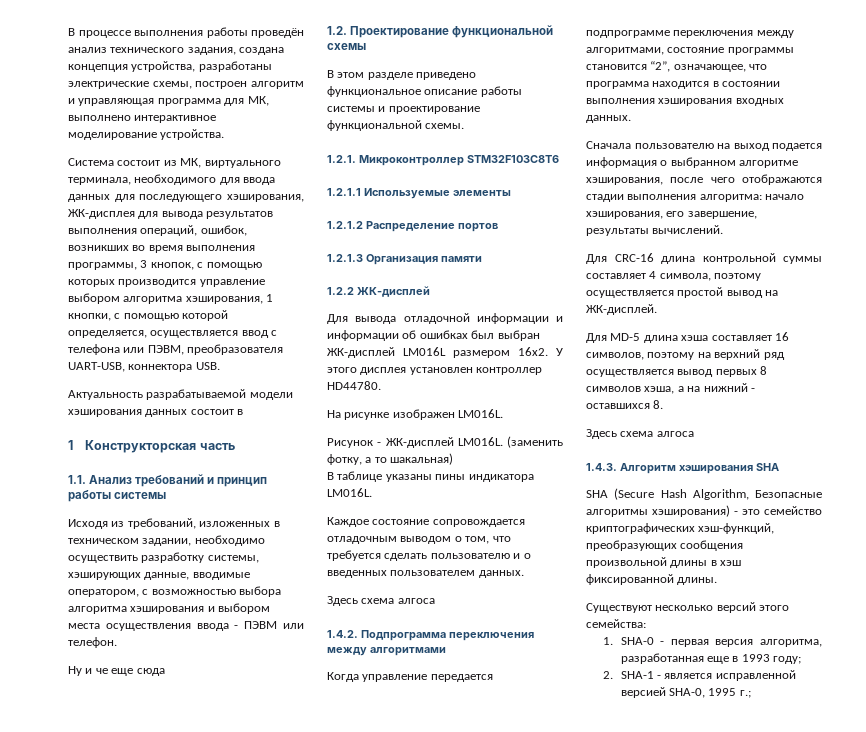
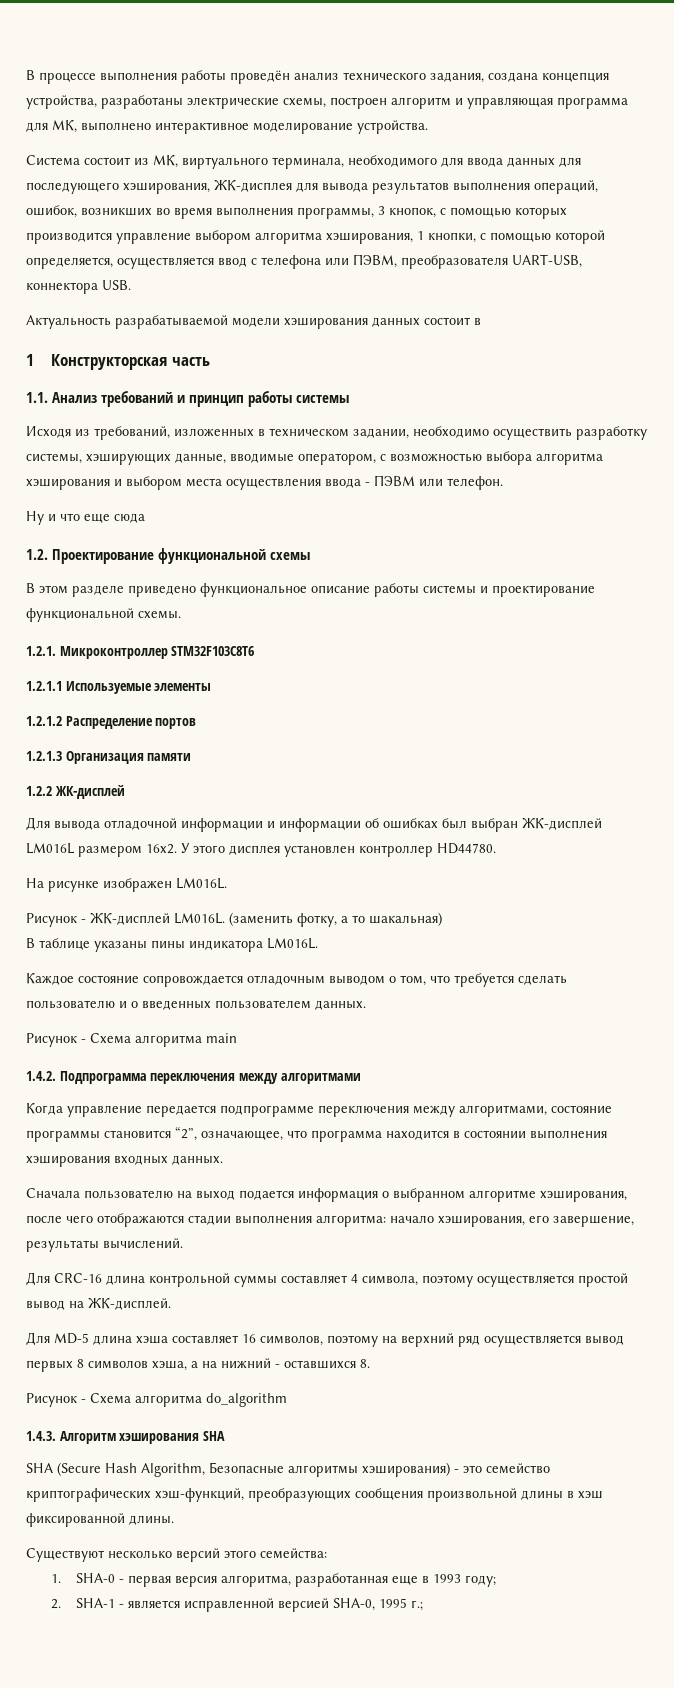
- Ну и че еще сюда
+ Ну и что еще сюда
  Каждое состояние сопровождается отладочным выводом о том, что требуется сделать пользователю и о введенных пользователем данных.
- Здесь схема алгоса
+ Рисунок - Схема алгоритма main
  Для MD-5 длина хэша составляет 16 символов, поэтому на верхний ряд осуществляется вывод первых 8 символов хэша, а на нижний - оставшихся 8.
- Здесь схема алгоса
+ Рисунок - Схема алгоритма do_algorithm

